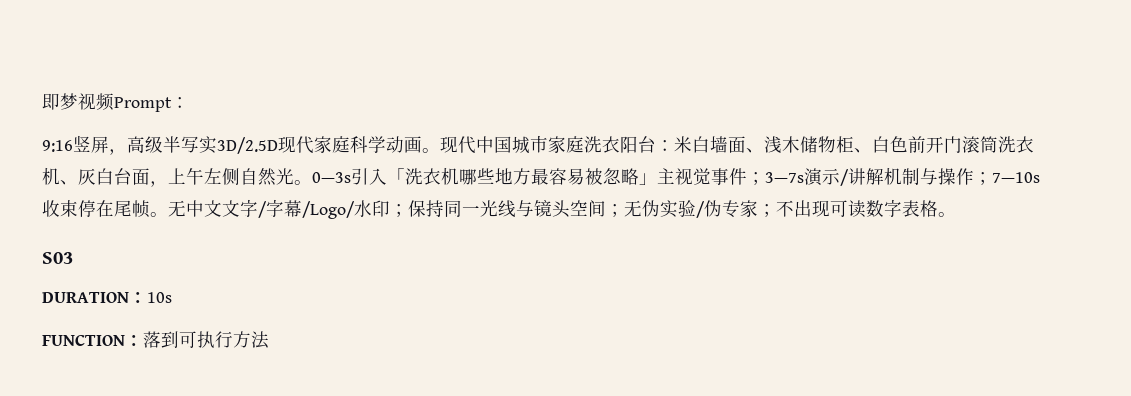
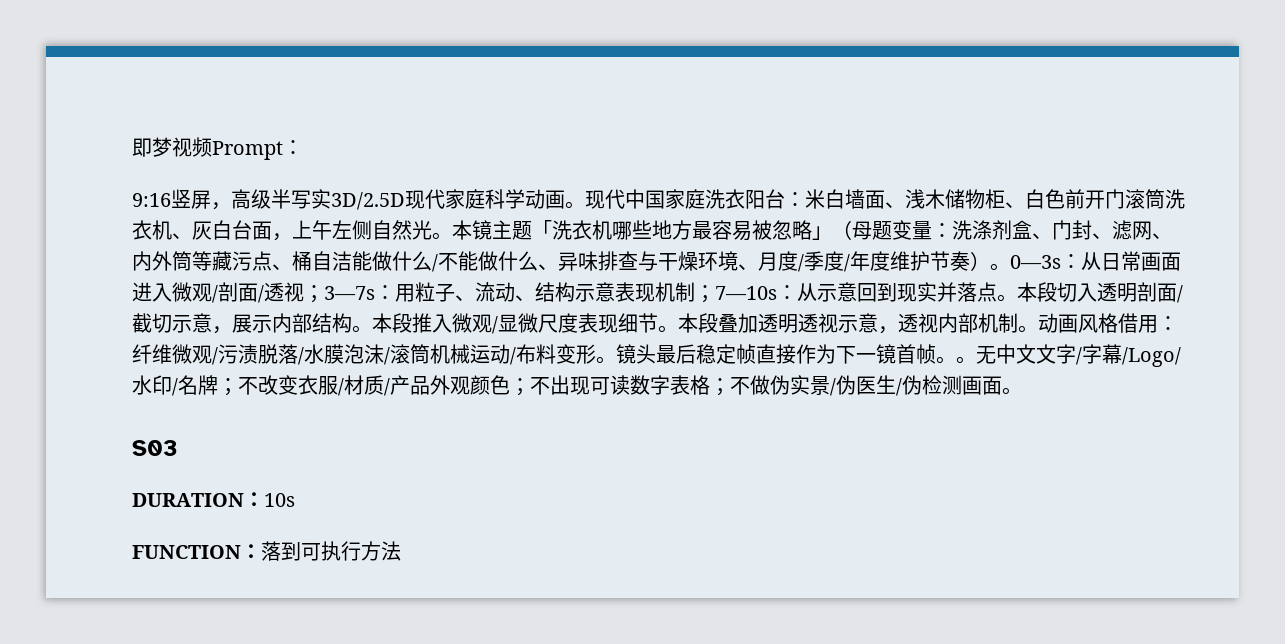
- 现代中国城市家庭洗衣阳台：米白墙面、浅木储物柜、白色前开门滚筒洗衣机、灰白台面，上午左侧自然光。
+ 现代中国家庭洗衣阳台：米白墙面、浅木储物柜、白色前开门滚筒洗衣机、灰白台面，上午左侧自然光。
- 0—3s引入「洗衣机哪些地方最容易被忽略」主视觉事件；3—7s演示/讲解机制与操作；7—10s收束停在尾帧。
+ 本镜主题「洗衣机哪些地方最容易被忽略」（母题变量：洗涤剂盒、门封、滤网、内外筒等藏污点、桶自洁能做什么/不能做什么、异味排查与干燥环境、月度/季度/年度维护节奏）。0—3s：从日常画面进入微观/剖面/透视；3—7s：用粒子、流动、结构示意表现机制；7—10s：从示意回到现实并落点。本段切入透明剖面/截切示意，展示内部结构。本段推入微观/显微尺度表现细节。本段叠加透明透视示意，透视内部机制。动画风格借用：纤维微观/污渍脱落/水膜泡沫/滚筒机械运动/布料变形。镜头最后稳定帧直接作为下一镜首帧。。
- 无中文文字/字幕/Logo/水印；保持同一光线与镜头空间；无伪实验/伪专家；不出现可读数字表格。
+ 无中文文字/字幕/Logo/水印/名牌；不改变衣服/材质/产品外观颜色；不出现可读数字表格；不做伪实景/伪医生/伪检测画面。

